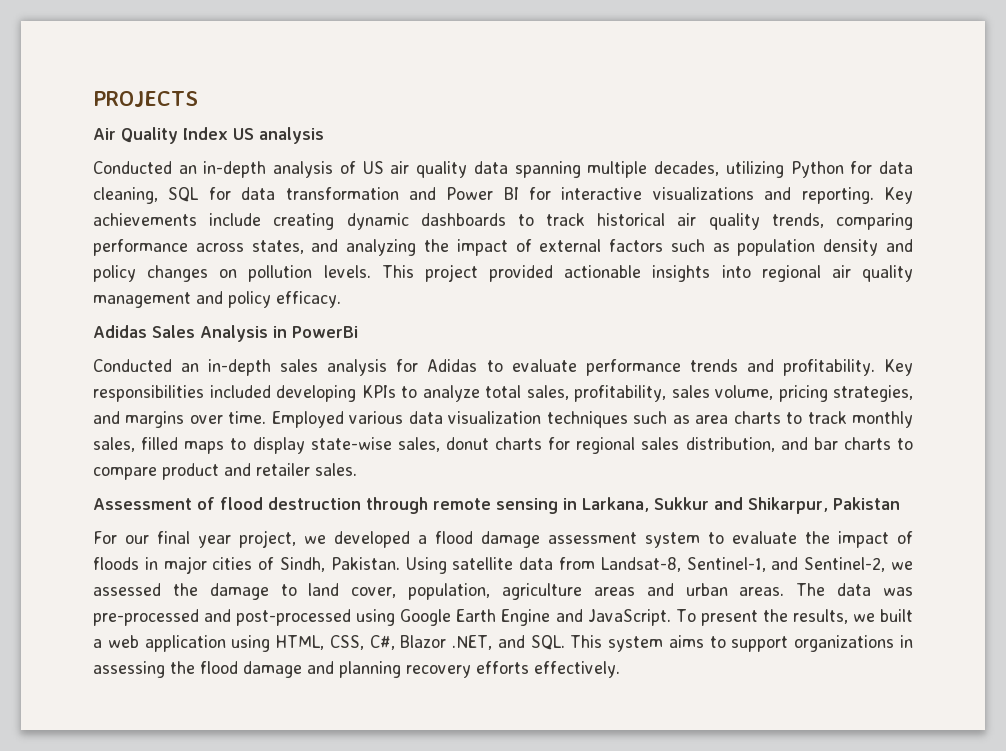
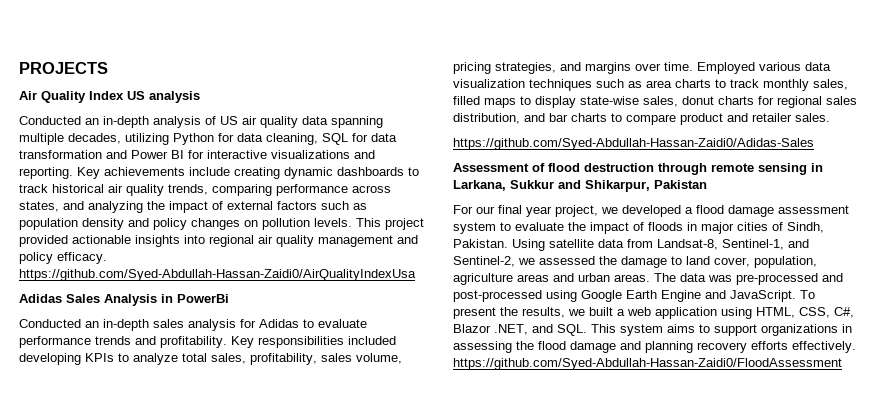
- This project provided actionable insights into regional air quality management and policy efficacy.
+ This project provided actionable insights into regional air quality management and policy efficacy. https://github.com/Syed-Abdullah-Hassan-Zaidi0/AirQualityIndexUsa
+ https://github.com/Syed-Abdullah-Hassan-Zaidi0/Adidas-Sales
- To present the results, we built a web application using HTML, CSS, C#, Blazor .NET, and SQL. This system aims to support organizations in assessing the flood damage and planning recovery efforts effectively.
+ To present the results, we built a web application using HTML, CSS, C#, Blazor .NET, and SQL. This system aims to support organizations in assessing the flood damage and planning recovery efforts effectively. https://github.com/Syed-Abdullah-Hassan-Zaidi0/FloodAssessment

